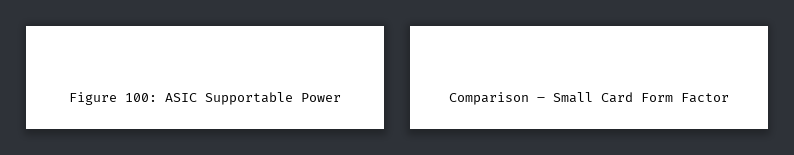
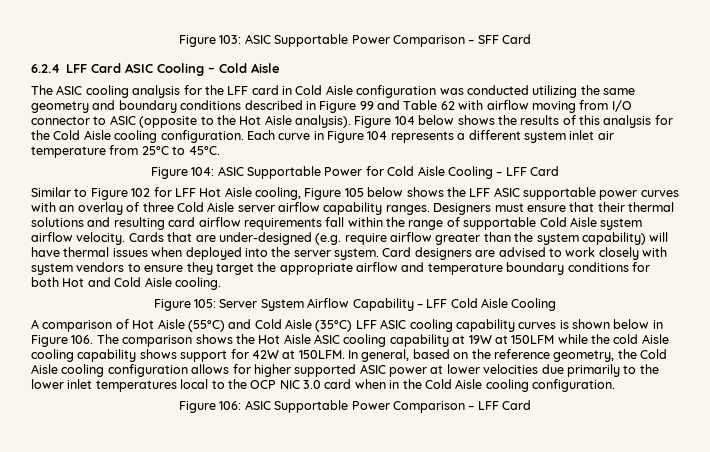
- Figure 100: ASIC Supportable Power Comparison – Small Card Form Factor
+ Figure 103: ASIC Supportable Power Comparison – SFF Card
+ 6.2.4 LFF Card ASIC Cooling – Cold Aisle
+ The ASIC cooling analysis for the LFF card in Cold Aisle configuration was conducted utilizing the same geometry and boundary conditions described in Figure 99 and Table 62 with airflow moving from I/O connector to ASIC (opposite to the Hot Aisle analysis). Figure 104 below shows the results of this analysis for the Cold Aisle cooling configuration. Each curve in Figure 104 represents a different system inlet air temperature from 25°C to 45°C.
+ Figure 104: ASIC Supportable Power for Cold Aisle Cooling – LFF Card
+ Similar to Figure 102 for LFF Hot Aisle cooling, Figure 105 below shows the LFF ASIC supportable power curves with an overlay of three Cold Aisle server airflow capability ranges. Designers must ensure that their thermal solutions and resulting card airflow requirements fall within the range of supportable Cold Aisle system airflow velocity. Cards that are under-designed (e.g. require airflow greater than the system capability) will have thermal issues when deployed into the server system. Card designers are advised to work closely with system vendors to ensure they target the appropriate airflow and temperature boundary conditions for both Hot and Cold Aisle cooling.
+ Figure 105: Server System Airflow Capability – LFF Cold Aisle Cooling
+ A comparison of Hot Aisle (55°C) and Cold Aisle (35°C) LFF ASIC cooling capability curves is shown below in Figure 106. The comparison shows the Hot Aisle ASIC cooling capability at 19W at 150LFM while the cold Aisle cooling capability shows support for 42W at 150LFM. In general, based on the reference geometry, the Cold Aisle cooling configuration allows for higher supported ASIC power at lower velocities due primarily to the lower inlet temperatures local to the OCP NIC 3.0 card when in the Cold Aisle cooling configuration.
+ Figure 106: ASIC Supportable Power Comparison – LFF Card

